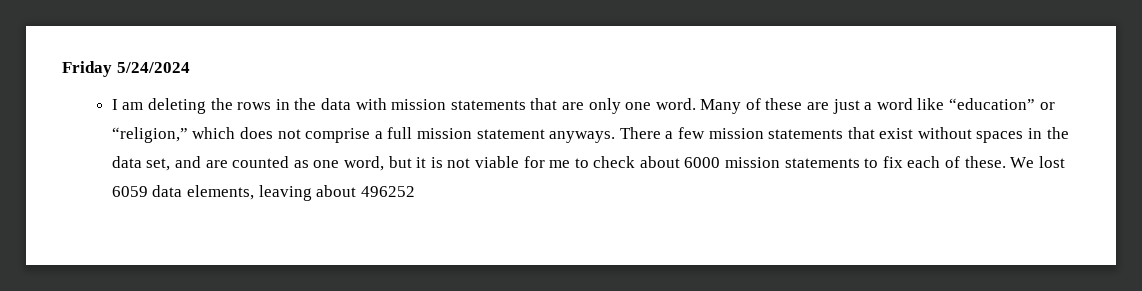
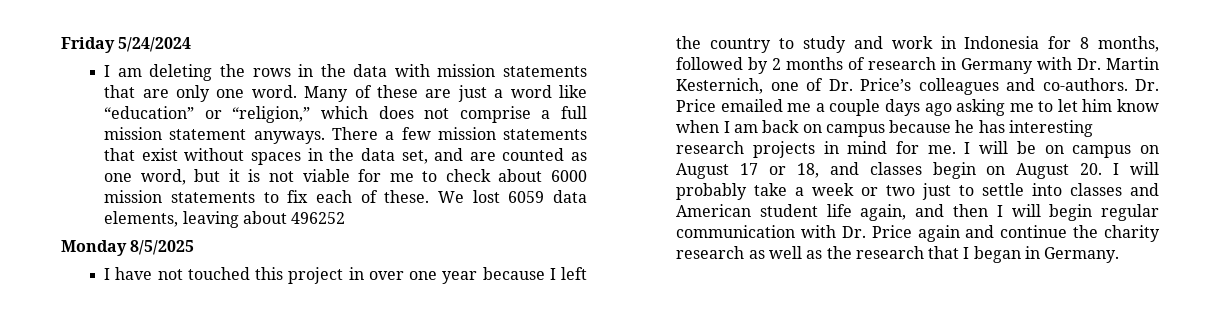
+ Monday 8/5/2025
+ I have not touched this project in over one year because I left the country to study and work in Indonesia for 8 months, followed by 2 months of research in Germany with Dr. Martin Kesternich, one of Dr. Price’s colleagues and co-authors. Dr. Price emailed me a couple days ago asking me to let him know when I am back on campus because he has interesting research projects in mind for me. I will be on campus on August 17 or 18, and classes begin on August 20. I will probably take a week or two just to settle into classes and American student life again, and then I will begin regular communication with Dr. Price again and continue the charity research as well as the research that I began in Germany.

